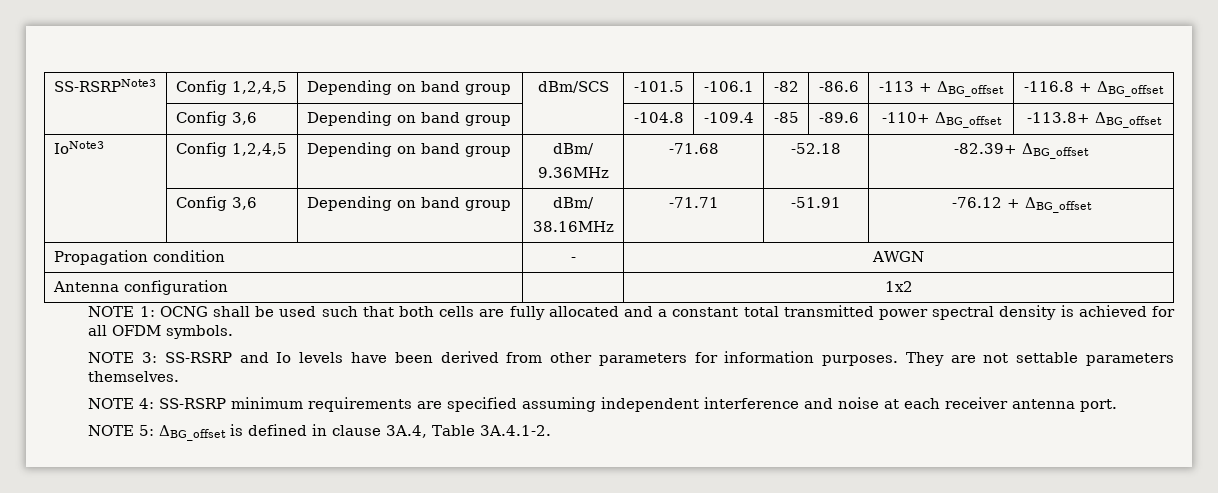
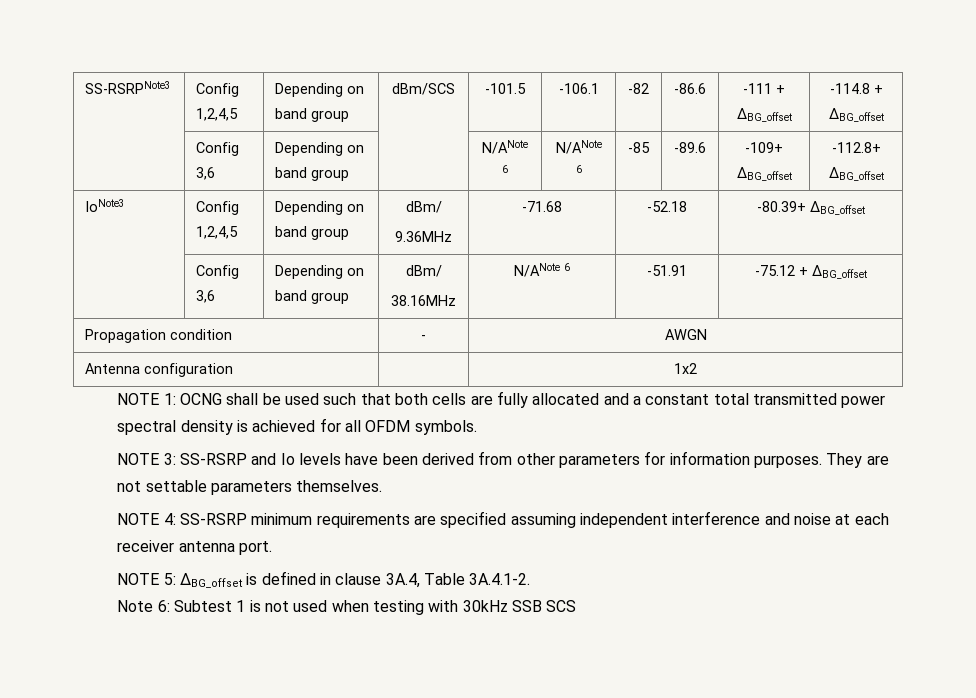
- SS-RSRPNote3 | Config 1,2,4,5 | Depending on band group | dBm/SCS | -101.5 | -106.1 | -82 | -86.6 | -113 + ΔBG_offset | -116.8 + ΔBG_offset
+ SS-RSRPNote3 | Config 1,2,4,5 | Depending on band group | dBm/SCS | -101.5 | -106.1 | -82 | -86.6 | -111 + ΔBG_offset | -114.8 + ΔBG_offset
- | Config 3,6 | Depending on band group | | -104.8 | -109.4 | -85 | -89.6 | -110+ ΔBG_offset | -113.8+ ΔBG_offset
+ | Config 3,6 | Depending on band group | | N/ANote 6 | N/ANote 6 | -85 | -89.6 | -109+ ΔBG_offset | -112.8+ ΔBG_offset
  IoNote3 | Config 1,2,4,5 | Depending on band group | dBm/
- 9.36MHz | -71.68 | -52.18 | -82.39+ ΔBG_offset
+ 9.36MHz | -71.68 | -52.18 | -80.39+ ΔBG_offset
  | Config 3,6 | Depending on band group | dBm/
- 38.16MHz | -71.71 | -51.91 | -76.12 + ΔBG_offset
+ 38.16MHz | N/ANote 6 | -51.91 | -75.12 + ΔBG_offset
+ Note 6: Subtest 1 is not used when testing with 30kHz SSB SCS

